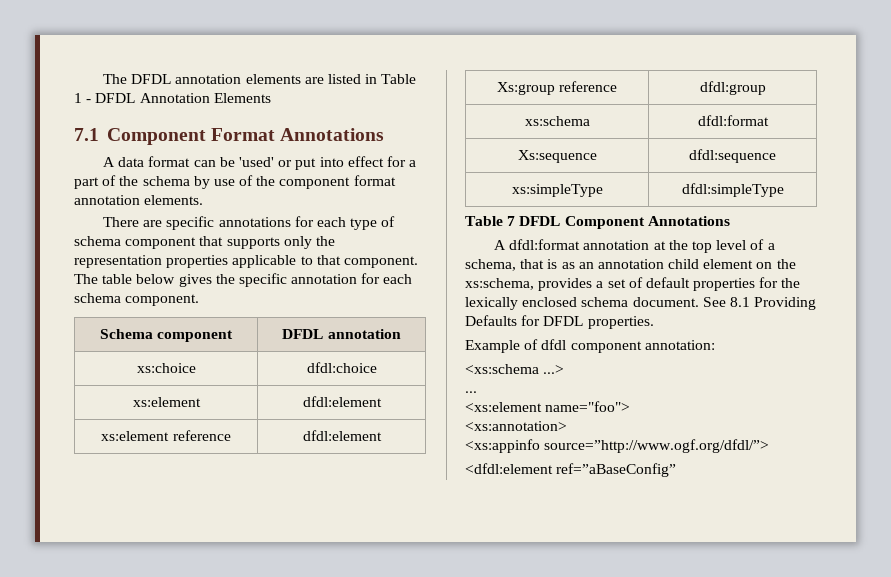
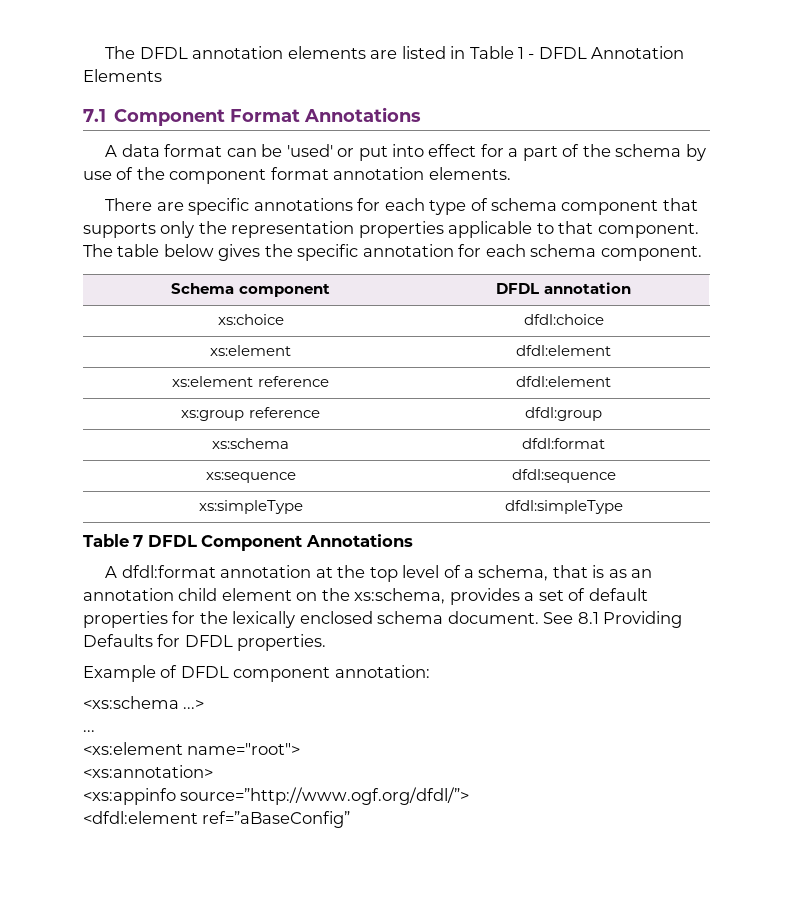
- Xs:group reference | dfdl:group
+ xs:group reference | dfdl:group
- Xs:sequence | dfdl:sequence
+ xs:sequence | dfdl:sequence
- Example of dfdl component annotation:
+ Example of DFDL component annotation:
- <xs:element name="foo">
+ <xs:element name="root">

